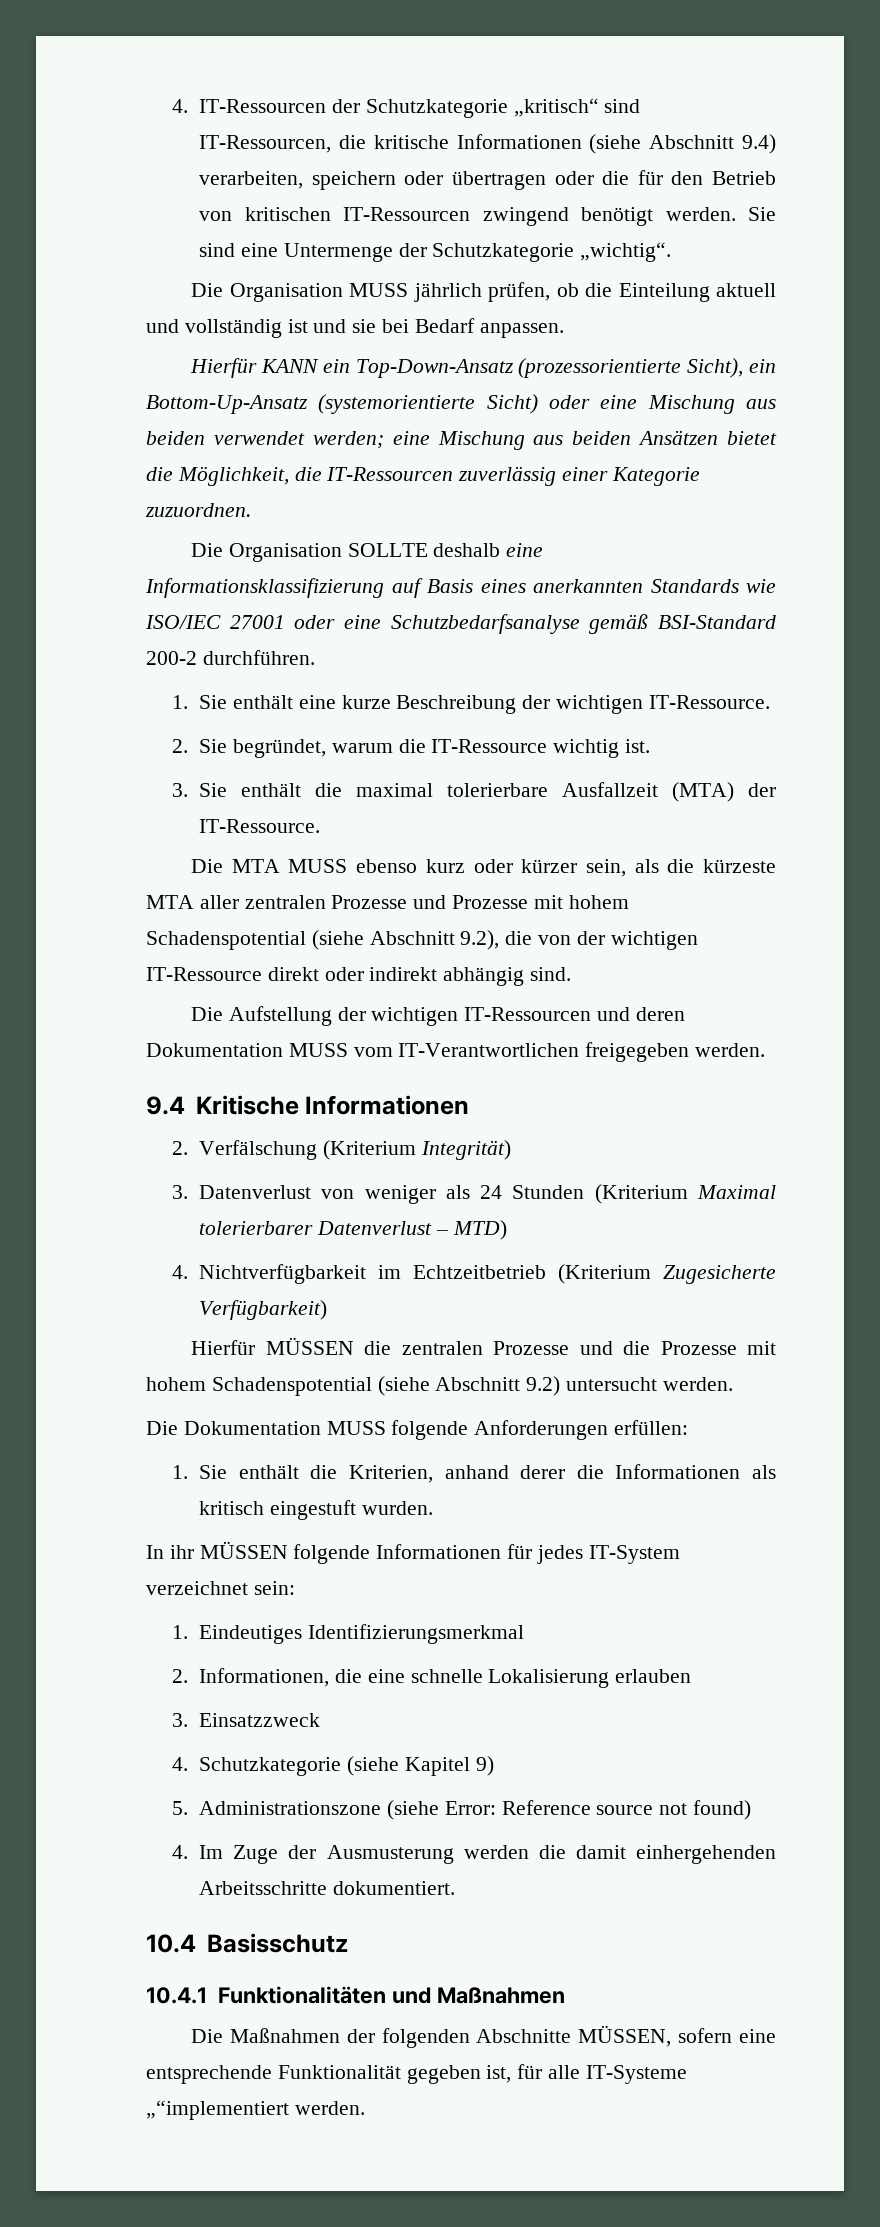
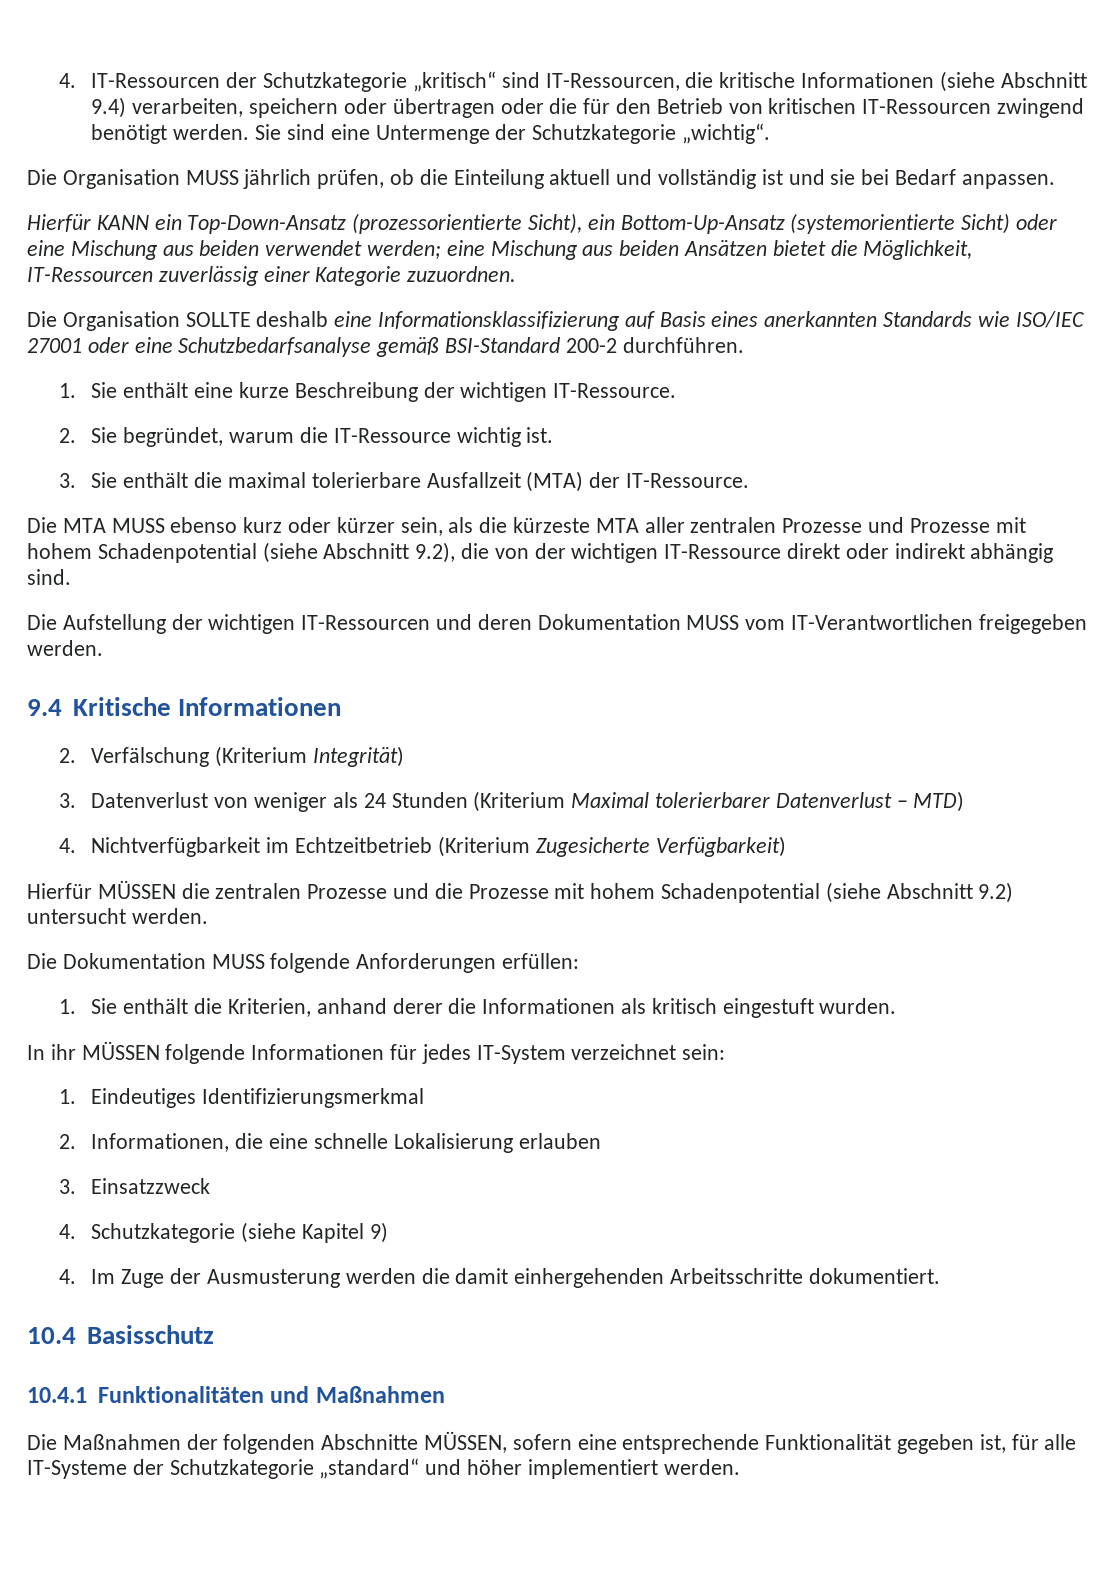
- Hierfür KANN ein Top-Down-Ansatz (prozessorientierte Sicht), ein Bottom-Up-Ansatz (systemorientierte Sicht) oder eine Mischung aus beiden verwendet werden; eine Mischung aus beiden Ansätzen bietet die Möglichkeit, die IT-Ressourcen zuverlässig einer Kategorie zuzuordnen.
+ Hierfür KANN ein Top-Down-Ansatz (prozessorientierte Sicht), ein Bottom-Up-Ansatz (systemorientierte Sicht) oder eine Mischung aus beiden verwendet werden; eine Mischung aus beiden Ansätzen bietet die Möglichkeit, IT-Ressourcen zuverlässig einer Kategorie zuzuordnen.
- Die MTA MUSS ebenso kurz oder kürzer sein, als die kürzeste MTA aller zentralen Prozesse und Prozesse mit hohem Schadenspotential (siehe Abschnitt 9.2), die von der wichtigen IT-Ressource direkt oder indirekt abhängig sind.
+ Die MTA MUSS ebenso kurz oder kürzer sein, als die kürzeste MTA aller zentralen Prozesse und Prozesse mit hohem Schadenpotential (siehe Abschnitt 9.2), die von der wichtigen IT-Ressource direkt oder indirekt abhängig sind.
- Hierfür MÜSSEN die zentralen Prozesse und die Prozesse mit hohem Schadenspotential (siehe Abschnitt 9.2) untersucht werden.
+ Hierfür MÜSSEN die zentralen Prozesse und die Prozesse mit hohem Schadenpotential (siehe Abschnitt 9.2) untersucht werden.
- 5. Administrationszone (siehe Error: Reference source not found)
- Die Maßnahmen der folgenden Abschnitte MÜSSEN, sofern eine entsprechende Funktionalität gegeben ist, für alle IT-Systeme „“implementiert werden.
+ Die Maßnahmen der folgenden Abschnitte MÜSSEN, sofern eine entsprechende Funktionalität gegeben ist, für alle IT-Systeme der Schutzkategorie „standard“ und höher implementiert werden.

